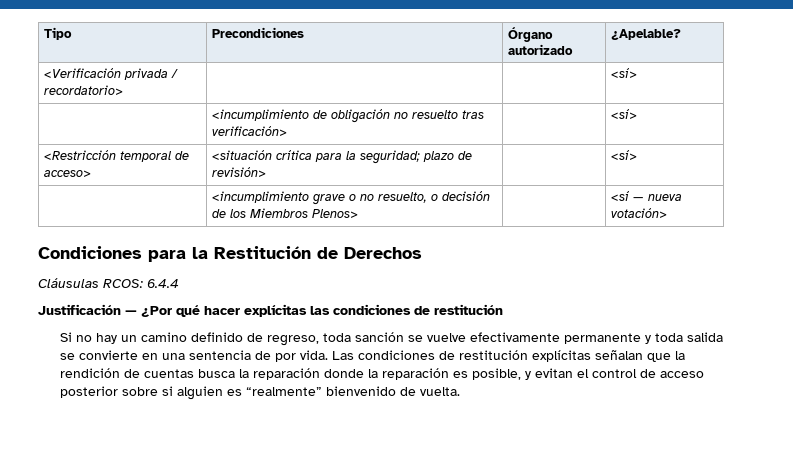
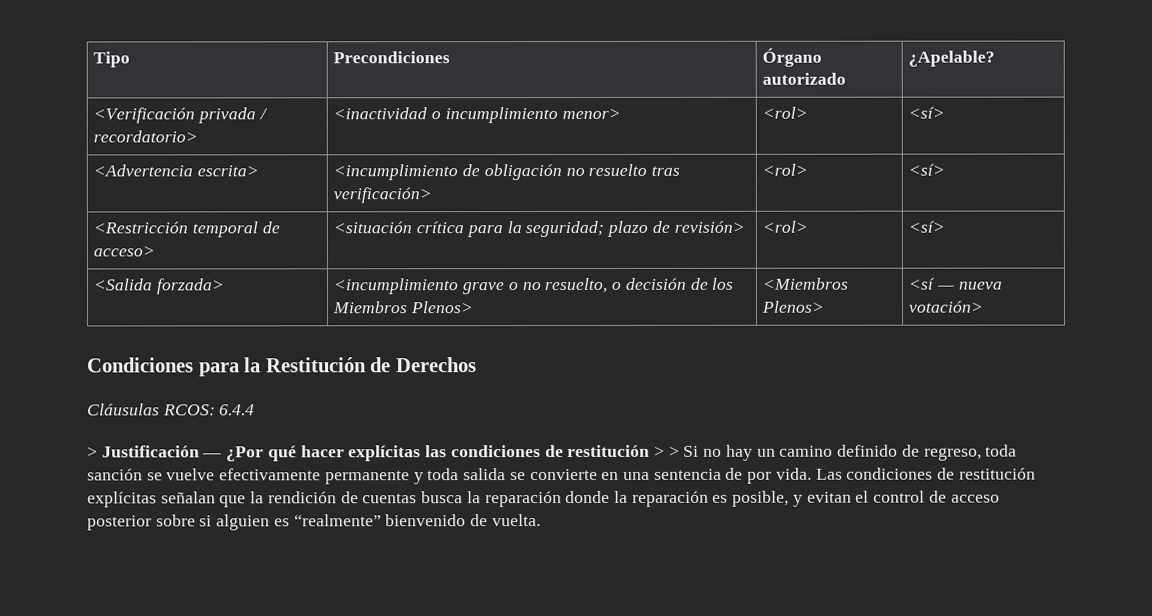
- <Verificación privada / recordatorio> | | | <sí>
- | <incumplimiento de obligación no resuelto tras verificación> | | <sí>
+ <Verificación privada / recordatorio> | <inactividad o incumplimiento menor> | <rol> | <sí>
+ <Advertencia escrita> | <incumplimiento de obligación no resuelto tras verificación> | <rol> | <sí>
- <Restricción temporal de acceso> | <situación crítica para la seguridad; plazo de revisión> | | <sí>
- | <incumplimiento grave o no resuelto, o decisión de los Miembros Plenos> | | <sí — nueva votación>
+ <Restricción temporal de acceso> | <situación crítica para la seguridad; plazo de revisión> | <rol> | <sí>
+ <Salida forzada> | <incumplimiento grave o no resuelto, o decisión de los Miembros Plenos> | <Miembros Plenos> | <sí — nueva votación>
- Justificación — ¿Por qué hacer explícitas las condiciones de restitución
- Si no hay un camino definido de regreso, toda sanción se vuelve efectivamente permanente y toda salida se convierte en una sentencia de por vida.
+ > Justificación — ¿Por qué hacer explícitas las condiciones de restitución > > Si no hay un camino definido de regreso, toda sanción se vuelve efectivamente permanente y toda salida se convierte en una sentencia de por vida.

